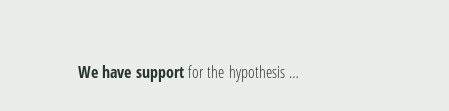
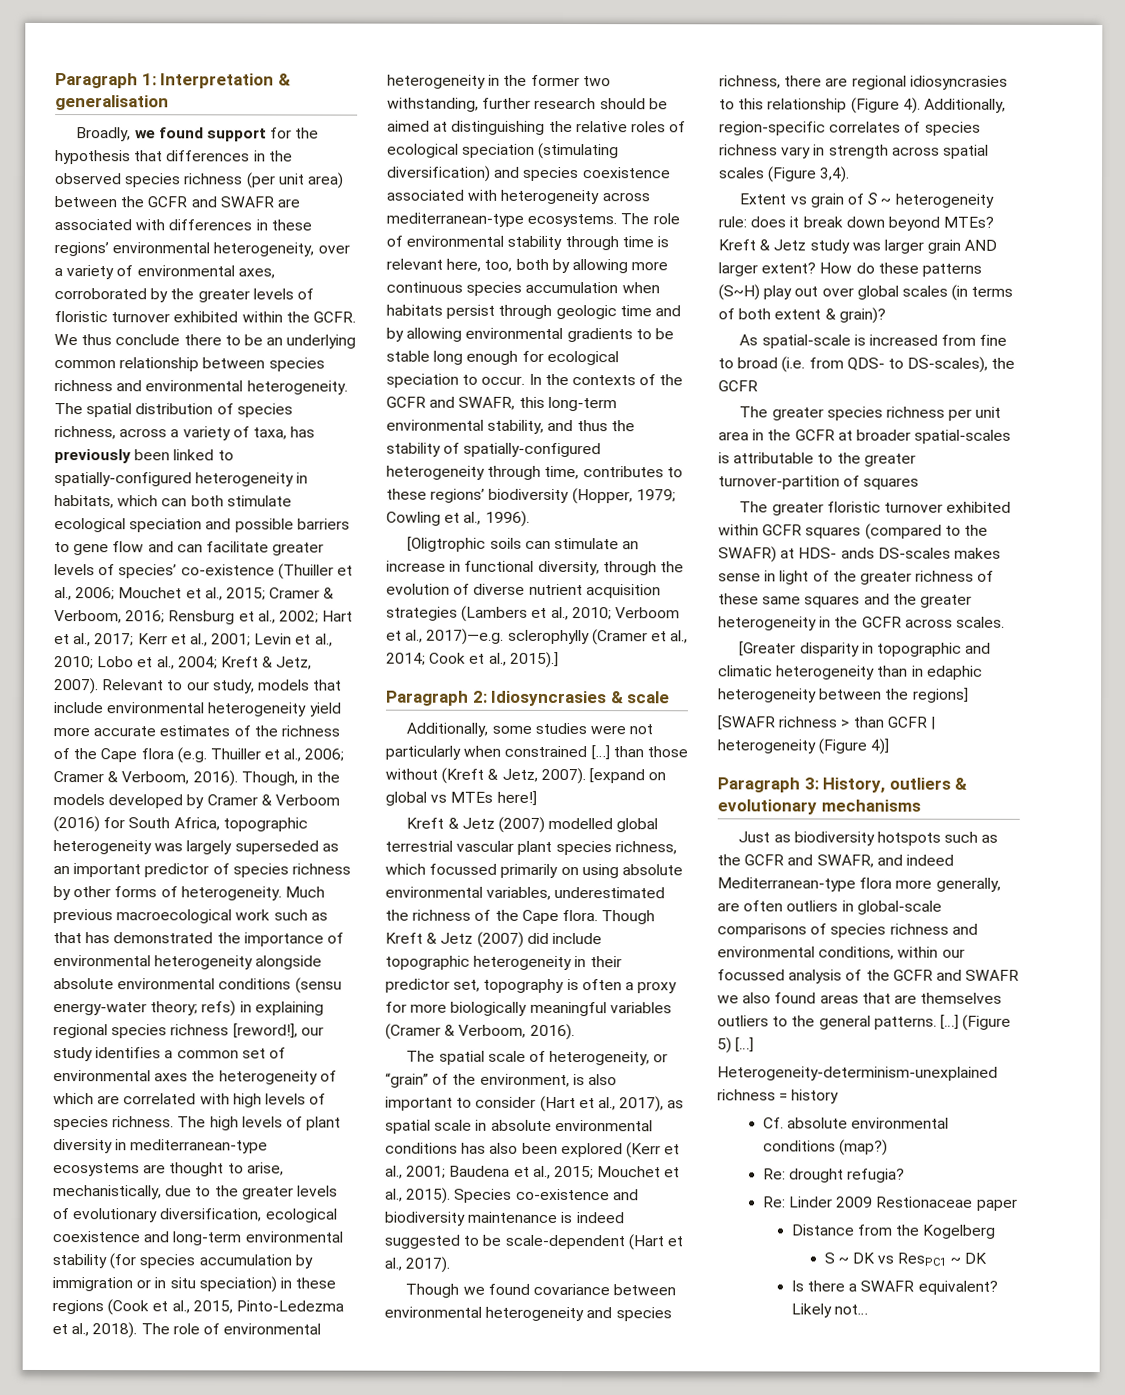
- We have support for the hypothesis …
+ Paragraph 1: Interpretation & generalisation
+ Broadly, we found support for the hypothesis that differences in the observed species richness (per unit area) between the GCFR and SWAFR are associated with differences in these regions’ environmental heterogeneity, over a variety of environmental axes, corroborated by the greater levels of floristic turnover exhibited within the GCFR. We thus conclude there to be an underlying common relationship between species richness and environmental heterogeneity. The spatial distribution of species richness, across a variety of taxa, has previously been linked to spatially-configured heterogeneity in habitats, which can both stimulate ecological speciation and possible barriers to gene flow and can facilitate greater levels of species’ co-existence (Thuiller et al., 2006; Mouchet et al., 2015; Cramer & Verboom, 2016; Rensburg et al., 2002; Hart et al., 2017; Kerr et al., 2001; Levin et al., 2010; Lobo et al., 2004; Kreft & Jetz, 2007). Relevant to our study, models that include environmental heterogeneity yield more accurate estimates of the richness of the Cape flora (e.g. Thuiller et al., 2006; Cramer & Verboom, 2016). Though, in the models developed by Cramer & Verboom (2016) for South Africa, topographic heterogeneity was largely superseded as an important predictor of species richness by other forms of heterogeneity. Much previous macroecological work such as that has demonstrated the importance of environmental heterogeneity alongside absolute environmental conditions (sensu energy-water theory; refs) in explaining regional species richness [reword!], our study identifies a common set of environmental axes the heterogeneity of which are correlated with high levels of species richness. The high levels of plant diversity in mediterranean-type ecosystems are thought to arise, mechanistically, due to the greater levels of evolutionary diversification, ecological coexistence and long-term environmental stability (for species accumulation by immigration or in situ speciation) in these regions (Cook et al., 2015, Pinto-Ledezma et al., 2018). The role of environmental heterogeneity in the former two withstanding, further research should be aimed at distinguishing the relative roles of ecological speciation (stimulating diversification) and species coexistence associated with heterogeneity across mediterranean-type ecosystems. The role of environmental stability through time is relevant here, too, both by allowing more continuous species accumulation when habitats persist through geologic time and by allowing environmental gradients to be stable long enough for ecological speciation to occur. In the contexts of the GCFR and SWAFR, this long-term environmental stability, and thus the stability of spatially-configured heterogeneity through time, contributes to these regions’ biodiversity (Hopper, 1979; Cowling et al., 1996).
+ [Oligtrophic soils can stimulate an increase in functional diversity, through the evolution of diverse nutrient acquisition strategies (Lambers et al., 2010; Verboom et al., 2017)—e.g. sclerophylly (Cramer et al., 2014; Cook et al., 2015).]
+ Paragraph 2: Idiosyncrasies & scale
+ Additionally, some studies were not particularly when constrained […] than those without (Kreft & Jetz, 2007). [expand on global vs MTEs here!]
+ Kreft & Jetz (2007) modelled global terrestrial vascular plant species richness, which focussed primarily on using absolute environmental variables, underestimated the richness of the Cape flora. Though Kreft & Jetz (2007) did include topographic heterogeneity in their predictor set, topography is often a proxy for more biologically meaningful variables (Cramer & Verboom, 2016).
+ The spatial scale of heterogeneity, or “grain” of the environment, is also important to consider (Hart et al., 2017), as spatial scale in absolute environmental conditions has also been explored (Kerr et al., 2001; Baudena et al., 2015; Mouchet et al., 2015). Species co-existence and biodiversity maintenance is indeed suggested to be scale-dependent (Hart et al., 2017).
+ Though we found covariance between environmental heterogeneity and species richness, there are regional idiosyncrasies to this relationship (Figure 4). Additionally, region-specific correlates of species richness vary in strength across spatial scales (Figure 3,4).
+ Extent vs grain of S ~ heterogeneity rule: does it break down beyond MTEs? Kreft & Jetz study was larger grain AND larger extent? How do these patterns (S~H) play out over global scales (in terms of both extent & grain)?
+ As spatial-scale is increased from fine to broad (i.e. from QDS- to DS-scales), the GCFR
+ The greater species richness per unit area in the GCFR at broader spatial-scales is attributable to the greater turnover-partition of squares
+ The greater floristic turnover exhibited within GCFR squares (compared to the SWAFR) at HDS- ands DS-scales makes sense in light of the greater richness of these same squares and the greater heterogeneity in the GCFR across scales.
+ [Greater disparity in topographic and climatic heterogeneity than in edaphic heterogeneity between the regions]
+ [SWAFR richness > than GCFR | heterogeneity (Figure 4)]
+ Paragraph 3: History, outliers & evolutionary mechanisms
+ Just as biodiversity hotspots such as the GCFR and SWAFR, and indeed Mediterranean-type flora more generally, are often outliers in global-scale comparisons of species richness and environmental conditions, within our focussed analysis of the GCFR and SWAFR we also found areas that are themselves outliers to the general patterns. […] (Figure 5) […]
+ Heterogeneity-determinism-unexplained richness = history
+ Cf. absolute environmental conditions (map?)
+ Re: drought refugia?
+ Re: Linder 2009 Restionaceae paper
+ Distance from the Kogelberg
+ S ~ DK vs ResPC1 ~ DK
+ Is there a SWAFR equivalent? Likely not…

